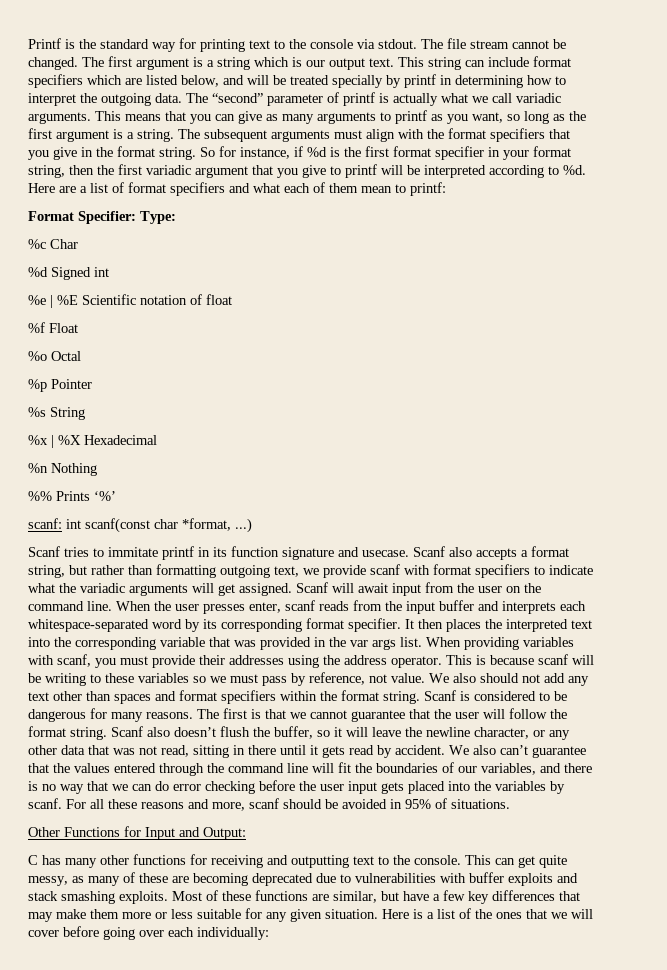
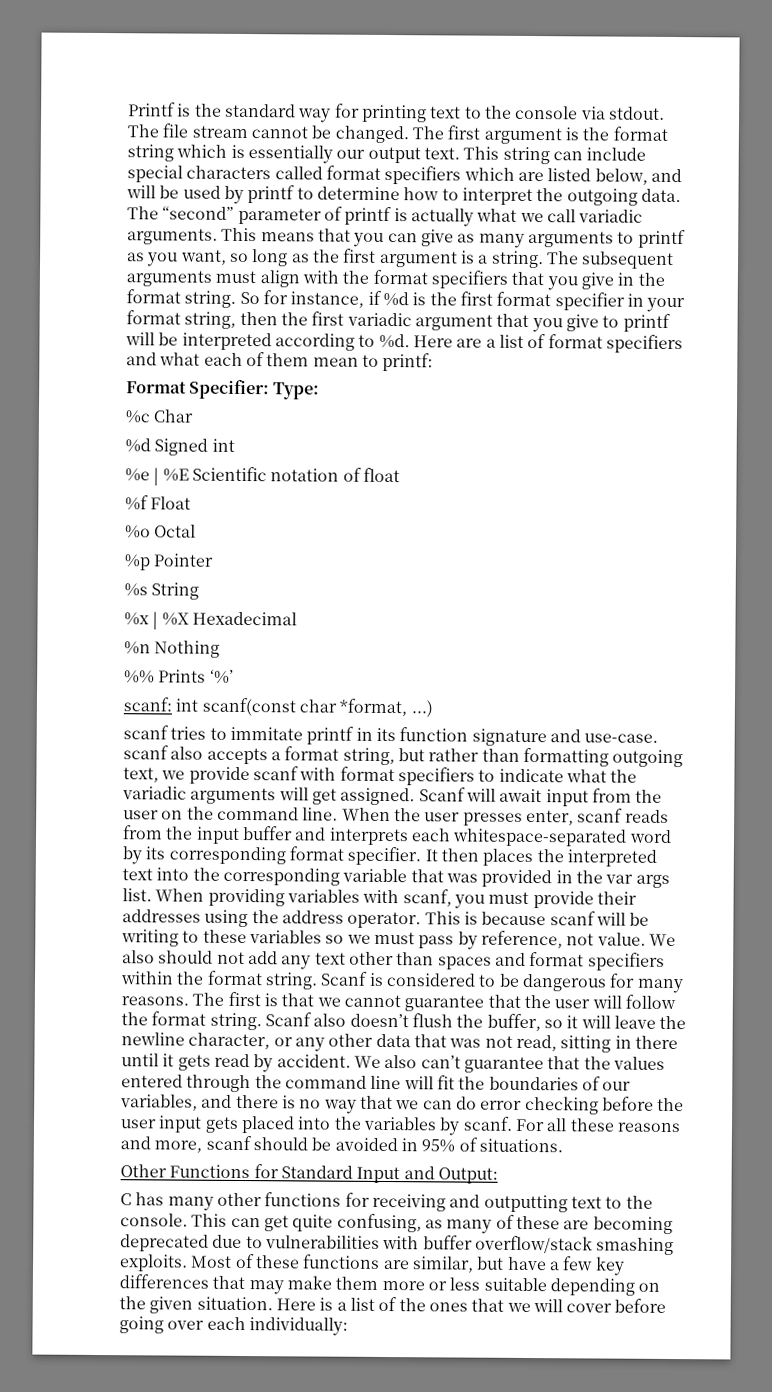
- The first argument is a string which is our output text.
+ The first argument is the format string which is essentially our output text.
- This string can include format specifiers which are listed below, and will be treated specially by printf in determining how to interpret the outgoing data.
+ This string can include special characters called format specifiers which are listed below, and will be used by printf to determine how to interpret the outgoing data.
- Scanf tries to immitate printf in its function signature and usecase. Scanf also accepts a format string, but rather than formatting outgoing text, we provide scanf with format specifiers to indicate what the variadic arguments will get assigned.
+ scanf tries to immitate printf in its function signature and use-case. scanf also accepts a format string, but rather than formatting outgoing text, we provide scanf with format specifiers to indicate what the variadic arguments will get assigned.
- Other Functions for Input and Output:
+ Other Functions for Standard Input and Output:
- This can get quite messy, as many of these are becoming deprecated due to vulnerabilities with buffer exploits and stack smashing exploits.
+ This can get quite confusing, as many of these are becoming deprecated due to vulnerabilities with buffer overflow/stack smashing exploits.
- Most of these functions are similar, but have a few key differences that may make them more or less suitable for any given situation.
+ Most of these functions are similar, but have a few key differences that may make them more or less suitable depending on the given situation.

